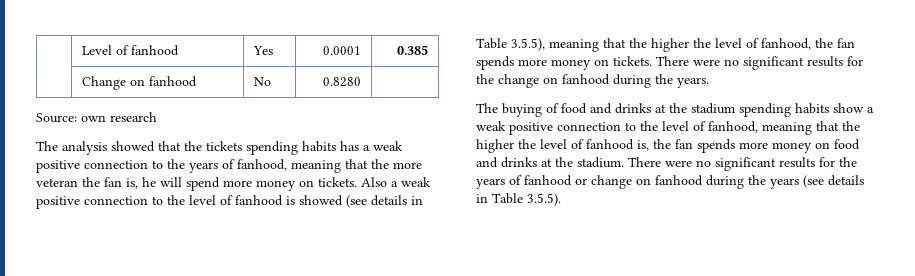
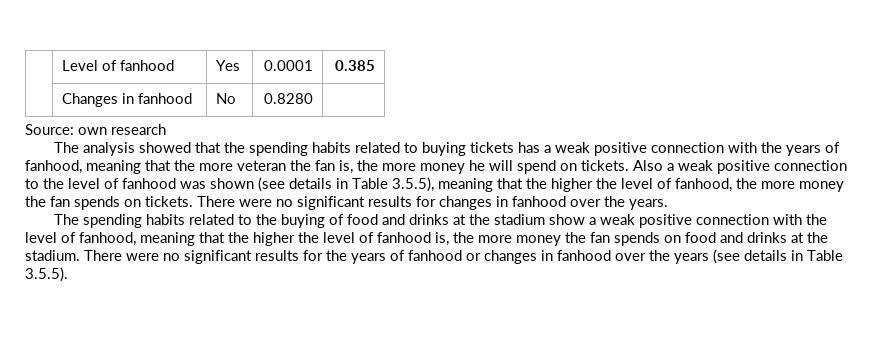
- | Change on fanhood | No | 0.8280 |
+ | Changes in fanhood | No | 0.8280 |
- The analysis showed that the tickets spending habits has a weak positive connection to the years of fanhood, meaning that the more veteran the fan is, he will spend more money on tickets.
+ The analysis showed that the spending habits related to buying tickets has a weak positive connection with the years of fanhood, meaning that the more veteran the fan is, the more money he will spend on tickets.
- Also a weak positive connection to the level of fanhood is showed (see details in Table 3.5.5), meaning that the higher the level of fanhood, the fan spends more money on tickets.
+ Also a weak positive connection to the level of fanhood was shown (see details in Table 3.5.5), meaning that the higher the level of fanhood, the more money the fan spends on tickets.
- There were no significant results for the change on fanhood during the years.
- The buying of food and drinks at the stadium spending habits show a weak positive connection to the level of fanhood, meaning that the higher the level of fanhood is, the fan spends more money on food and drinks at the stadium.
+ There were no significant results for changes in fanhood over the years.
+ The spending habits related to the buying of food and drinks at the stadium show a weak positive connection with the level of fanhood, meaning that the higher the level of fanhood is, the more money the fan spends on food and drinks at the stadium.
- There were no significant results for the years of fanhood or change on fanhood during the years (see details in Table 3.5.5).
+ There were no significant results for the years of fanhood or changes in fanhood over the years (see details in Table 3.5.5).

